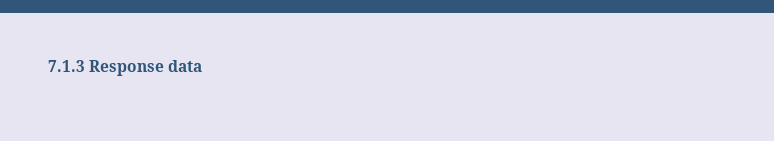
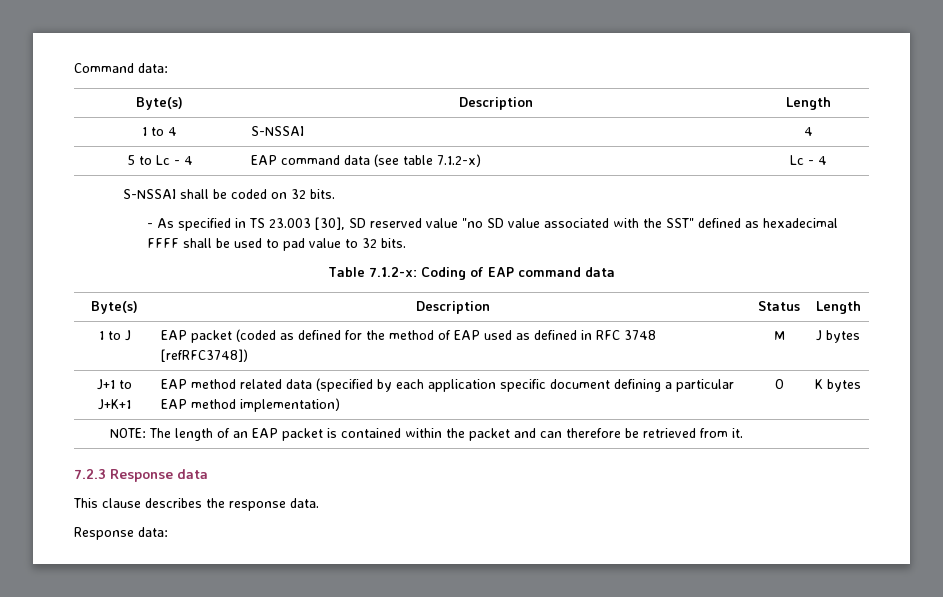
- 7.1.3 Response data
+ Command data:
+ Byte(s) | Description | Length
+ 1 to 4 | S-NSSAI | 4
+ 5 to Lc - 4 | EAP command data (see table 7.1.2-x) | Lc - 4
+ S-NSSAI shall be coded on 32 bits.
+ - As specified in TS 23.003 [30], SD reserved value "no SD value associated with the SST" defined as hexadecimal FFFF shall be used to pad value to 32 bits.
+ Table 7.1.2-x: Coding of EAP command data
+ Byte(s) | Description | Status | Length
+ 1 to J | EAP packet (coded as defined for the method of EAP used as defined in RFC 3748 [refRFC3748]) | M | J bytes
+ J+1 to J+K+1 | EAP method related data (specified by each application specific document defining a particular EAP method implementation) | O | K bytes
+ NOTE: The length of an EAP packet is contained within the packet and can therefore be retrieved from it.
+ 7.2.3 Response data
+ This clause describes the response data.
+ Response data:

